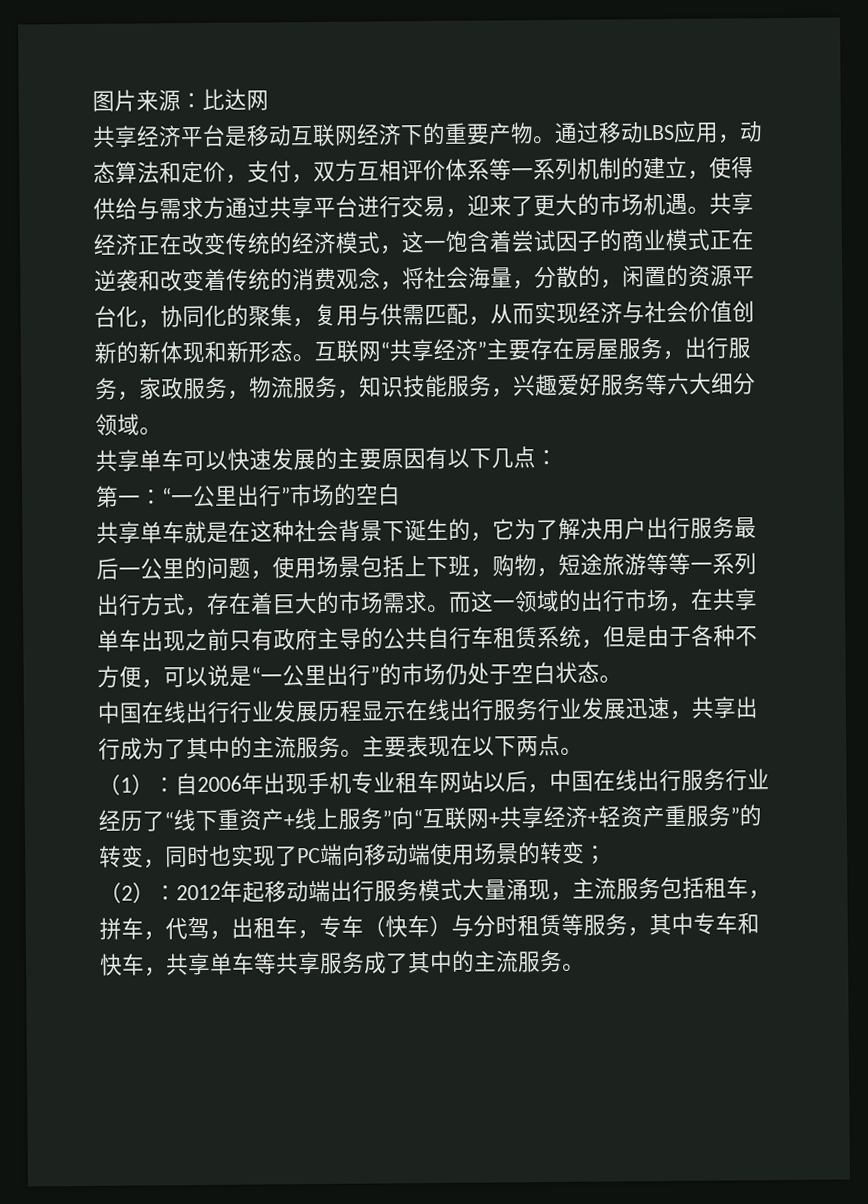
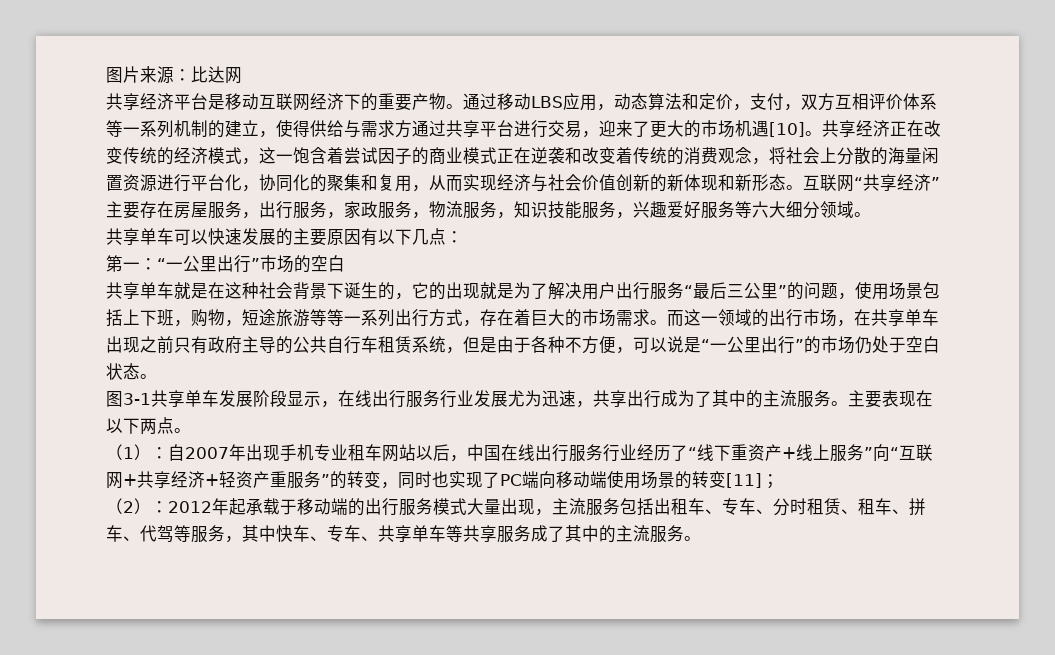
- 通过移动LBS应用，动态算法和定价，支付，双方互相评价体系等一系列机制的建立，使得供给与需求方通过共享平台进行交易，迎来了更大的市场机遇。
+ 通过移动LBS应用，动态算法和定价，支付，双方互相评价体系等一系列机制的建立，使得供给与需求方通过共享平台进行交易，迎来了更大的市场机遇[10]。
- 共享经济正在改变传统的经济模式，这一饱含着尝试因子的商业模式正在逆袭和改变着传统的消费观念，将社会海量，分散的，闲置的资源平台化，协同化的聚集，复用与供需匹配，从而实现经济与社会价值创新的新体现和新形态。
+ 共享经济正在改变传统的经济模式，这一饱含着尝试因子的商业模式正在逆袭和改变着传统的消费观念，将社会上分散的海量闲置资源进行平台化，协同化的聚集和复用，从而实现经济与社会价值创新的新体现和新形态。
- 共享单车就是在这种社会背景下诞生的，它为了解决用户出行服务最后一公里的问题，使用场景包括上下班，购物，短途旅游等等一系列出行方式，存在着巨大的市场需求。
+ 共享单车就是在这种社会背景下诞生的，它的出现就是为了解决用户出行服务“最后三公里”的问题，使用场景包括上下班，购物，短途旅游等等一系列出行方式，存在着巨大的市场需求。
- 中国在线出行行业发展历程显示在线出行服务行业发展迅速，共享出行成为了其中的主流服务。
+ 图3-1共享单车发展阶段显示，在线出行服务行业发展尤为迅速，共享出行成为了其中的主流服务。
- （1）：自2006年出现手机专业租车网站以后，中国在线出行服务行业经历了“线下重资产+线上服务”向“互联网+共享经济+轻资产重服务”的转变，同时也实现了PC端向移动端使用场景的转变；
+ （1）：自2007年出现手机专业租车网站以后，中国在线出行服务行业经历了“线下重资产+线上服务”向“互联网+共享经济+轻资产重服务”的转变，同时也实现了PC端向移动端使用场景的转变[11]；
- （2）：2012年起移动端出行服务模式大量涌现，主流服务包括租车，拼车，代驾，出租车，专车（快车）与分时租赁等服务，其中专车和快车，共享单车等共享服务成了其中的主流服务。
+ （2）：2012年起承载于移动端的出行服务模式大量出现，主流服务包括出租车、专车、分时租赁、租车、拼车、代驾等服务，其中快车、专车、共享单车等共享服务成了其中的主流服务。

